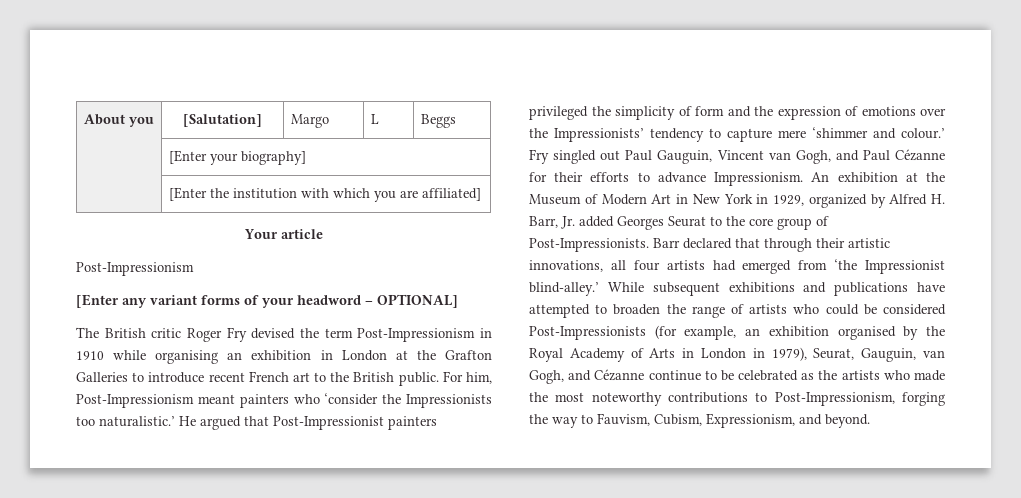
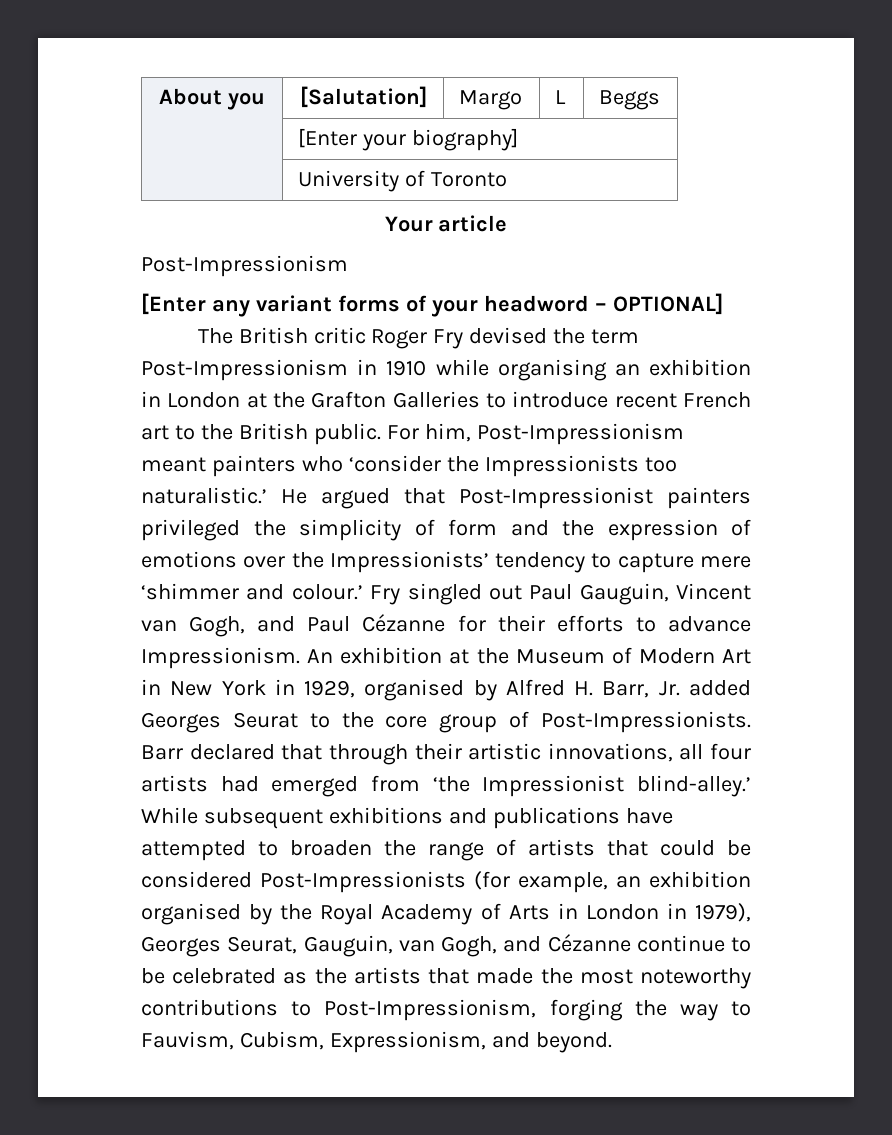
- | [Enter the institution with which you are affiliated]
+ | University of Toronto
- An exhibition at the Museum of Modern Art in New York in 1929, organized by Alfred H. Barr, Jr. added Georges Seurat to the core group of Post-Impressionists.
+ An exhibition at the Museum of Modern Art in New York in 1929, organised by Alfred H. Barr, Jr. added Georges Seurat to the core group of Post-Impressionists.
- While subsequent exhibitions and publications have attempted to broaden the range of artists who could be considered Post-Impressionists (for example, an exhibition organised by the Royal Academy of Arts in London in 1979), Seurat, Gauguin, van Gogh, and Cézanne continue to be celebrated as the artists who made the most noteworthy contributions to Post-Impressionism, forging the way to Fauvism, Cubism, Expressionism, and beyond.
+ While subsequent exhibitions and publications have attempted to broaden the range of artists that could be considered Post-Impressionists (for example, an exhibition organised by the Royal Academy of Arts in London in 1979), Georges Seurat, Gauguin, van Gogh, and Cézanne continue to be celebrated as the artists that made the most noteworthy contributions to Post-Impressionism, forging the way to Fauvism, Cubism, Expressionism, and beyond.

